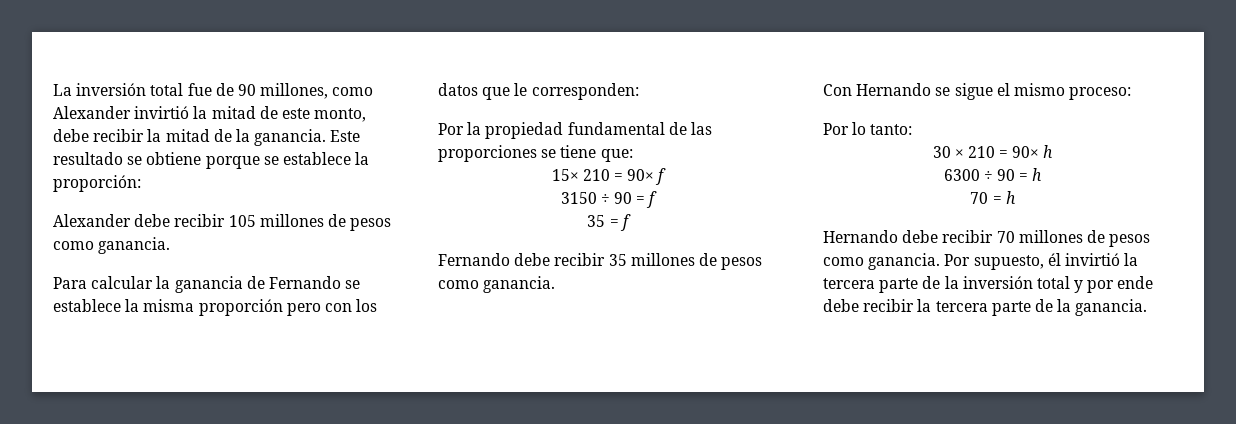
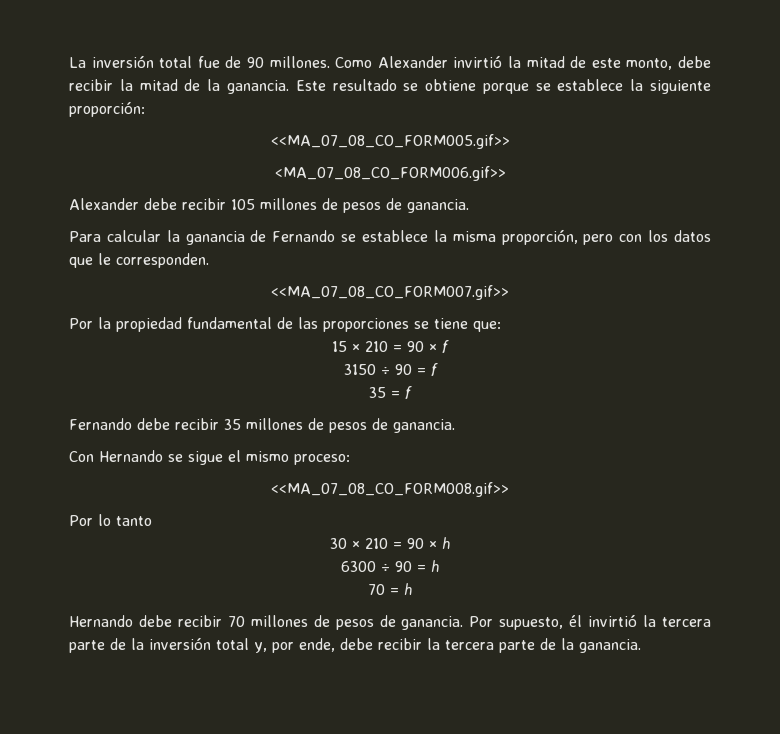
- La inversión total fue de 90 millones, como Alexander invirtió la mitad de este monto, debe recibir la mitad de la ganancia.
+ La inversión total fue de 90 millones. Como Alexander invirtió la mitad de este monto, debe recibir la mitad de la ganancia.
- Este resultado se obtiene porque se establece la proporción:
+ Este resultado se obtiene porque se establece la siguiente proporción:
+ <<MA_07_08_CO_FORM005.gif>>
+ <MA_07_08_CO_FORM006.gif>>
- Alexander debe recibir 105 millones de pesos como ganancia.
+ Alexander debe recibir 105 millones de pesos de ganancia.
- Para calcular la ganancia de Fernando se establece la misma proporción pero con los datos que le corresponden:
+ Para calcular la ganancia de Fernando se establece la misma proporción, pero con los datos que le corresponden.
+ <<MA_07_08_CO_FORM007.gif>>
- 15× 210 = 90× f
+ 15 × 210 = 90 × f
- Fernando debe recibir 35 millones de pesos como ganancia.
+ Fernando debe recibir 35 millones de pesos de ganancia.
+ <<MA_07_08_CO_FORM008.gif>>
- Por lo tanto:
+ Por lo tanto
- 30 × 210 = 90× h
+ 30 × 210 = 90 × h
- Hernando debe recibir 70 millones de pesos como ganancia.
+ Hernando debe recibir 70 millones de pesos de ganancia.
- Por supuesto, él invirtió la tercera parte de la inversión total y por ende debe recibir la tercera parte de la ganancia.
+ Por supuesto, él invirtió la tercera parte de la inversión total y, por ende, debe recibir la tercera parte de la ganancia.

